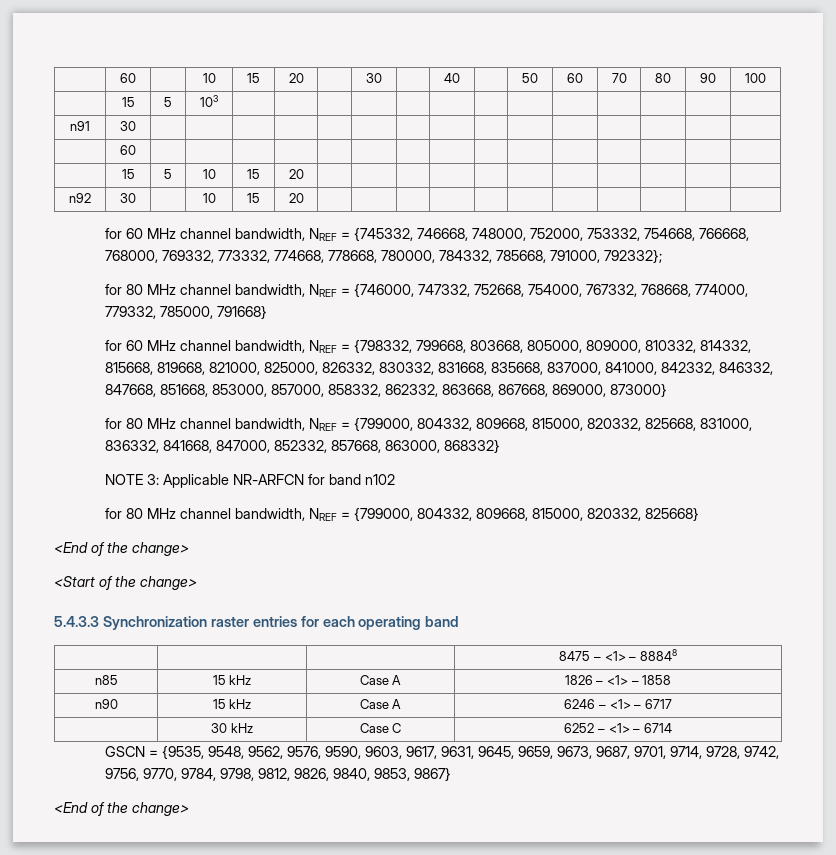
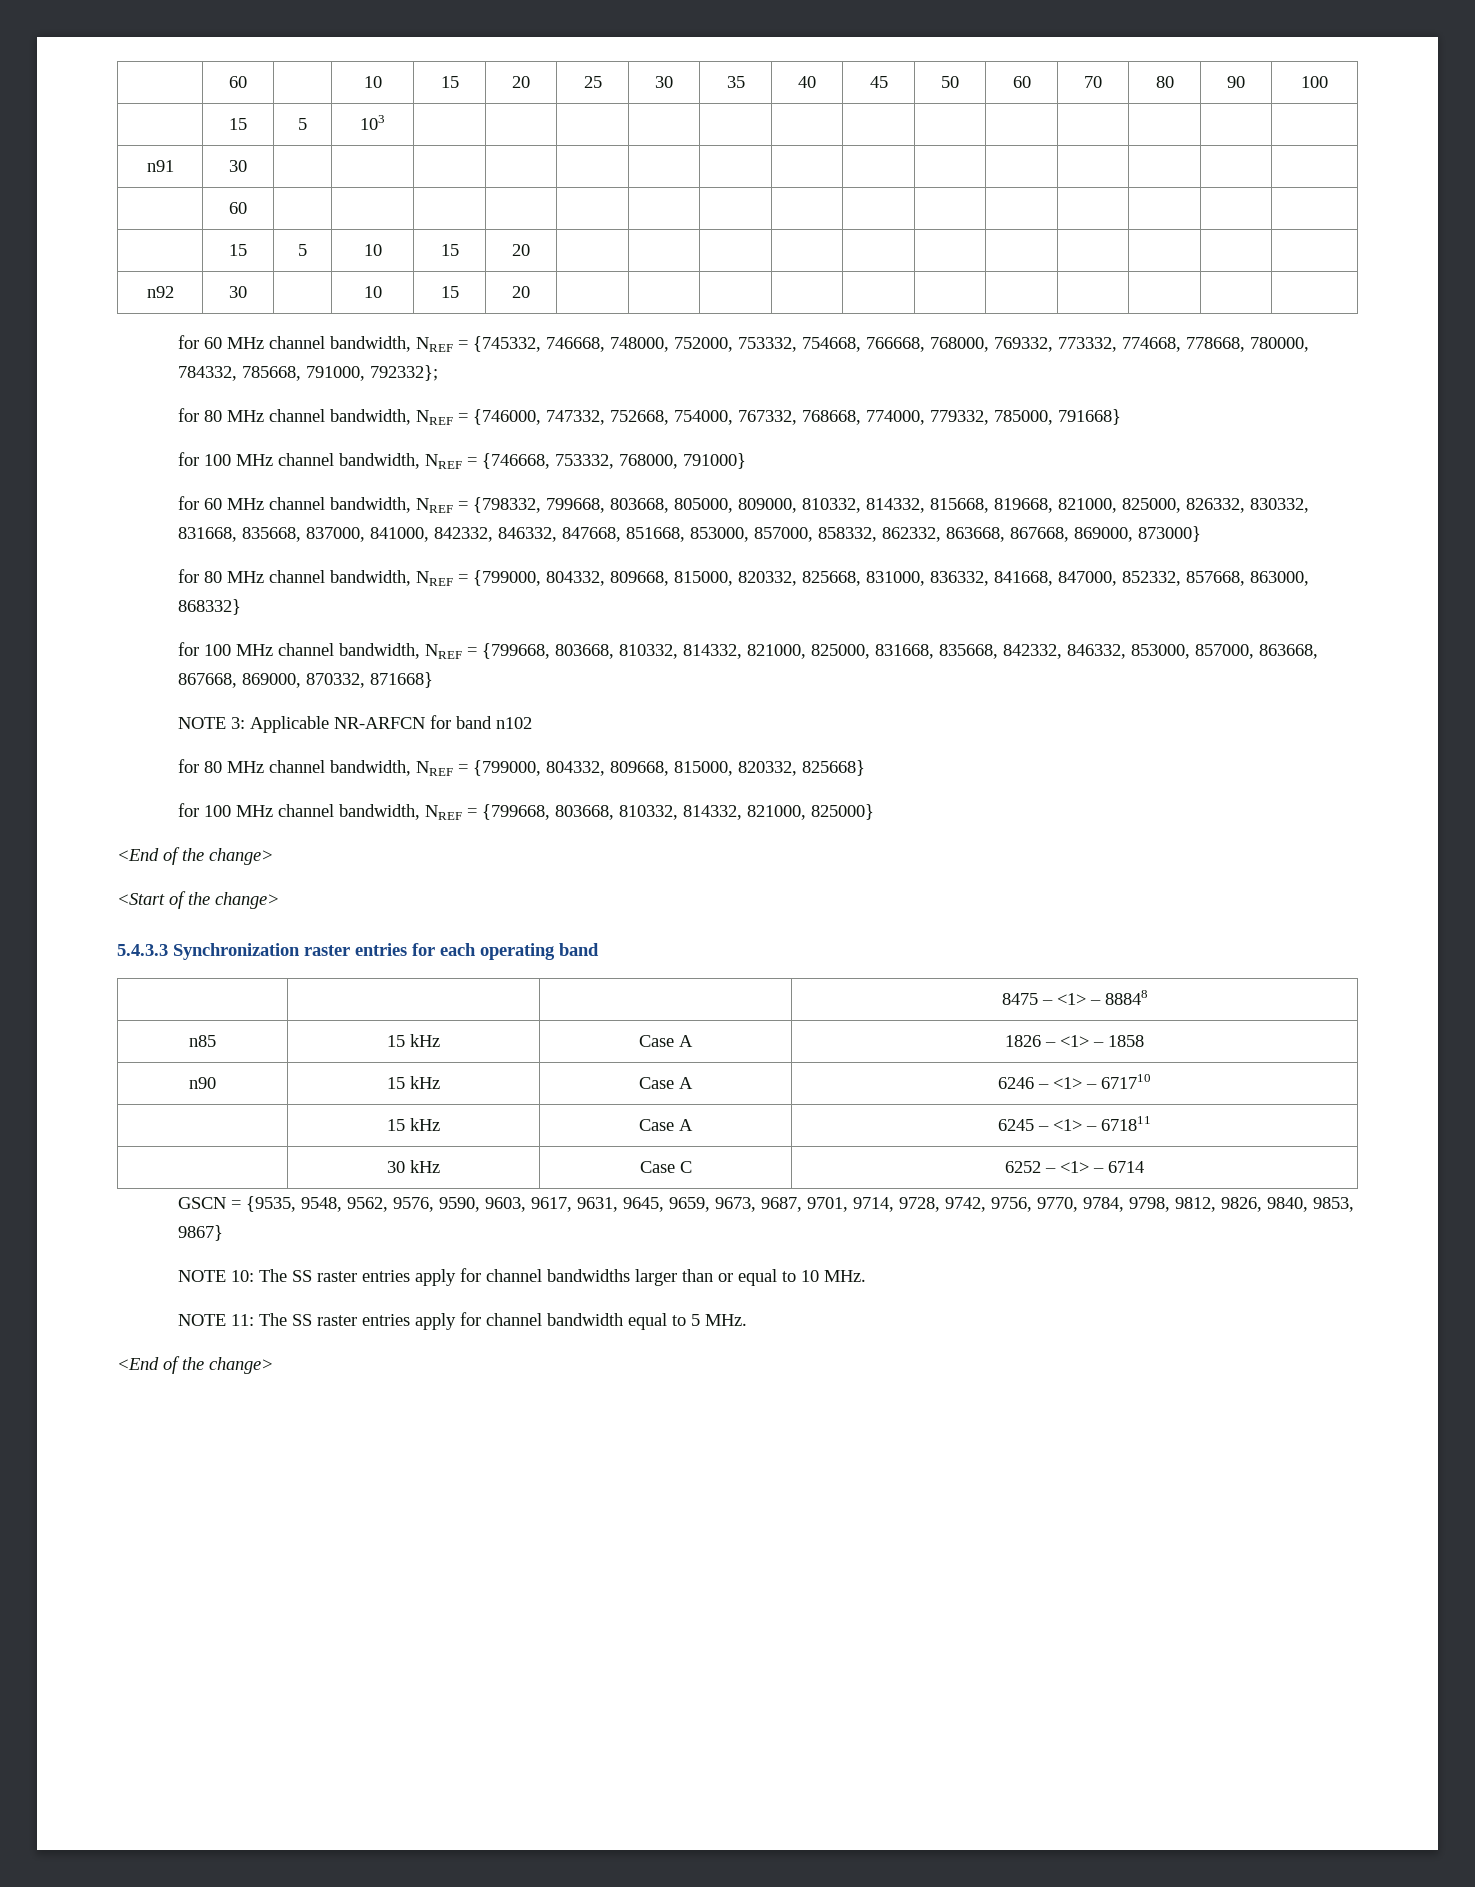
- | 60 | | 10 | 15 | 20 | | 30 | | 40 | | 50 | 60 | 70 | 80 | 90 | 100
+ | 60 | | 10 | 15 | 20 | 25 | 30 | 35 | 40 | 45 | 50 | 60 | 70 | 80 | 90 | 100
+ for 100 MHz channel bandwidth, NREF = {746668, 753332, 768000, 791000}
+ for 100 MHz channel bandwidth, NREF = {799668, 803668, 810332, 814332, 821000, 825000, 831668, 835668, 842332, 846332, 853000, 857000, 863668, 867668, 869000, 870332, 871668}
+ for 100 MHz channel bandwidth, NREF = {799668, 803668, 810332, 814332, 821000, 825000}
- n90 | 15 kHz | Case A | 6246 – <1> – 6717
+ n90 | 15 kHz | Case A | 6246 – <1> – 671710
+ | 15 kHz | Case A | 6245 – <1> – 671811
+ NOTE 10: The SS raster entries apply for channel bandwidths larger than or equal to 10 MHz.
+ NOTE 11: The SS raster entries apply for channel bandwidth equal to 5 MHz.

